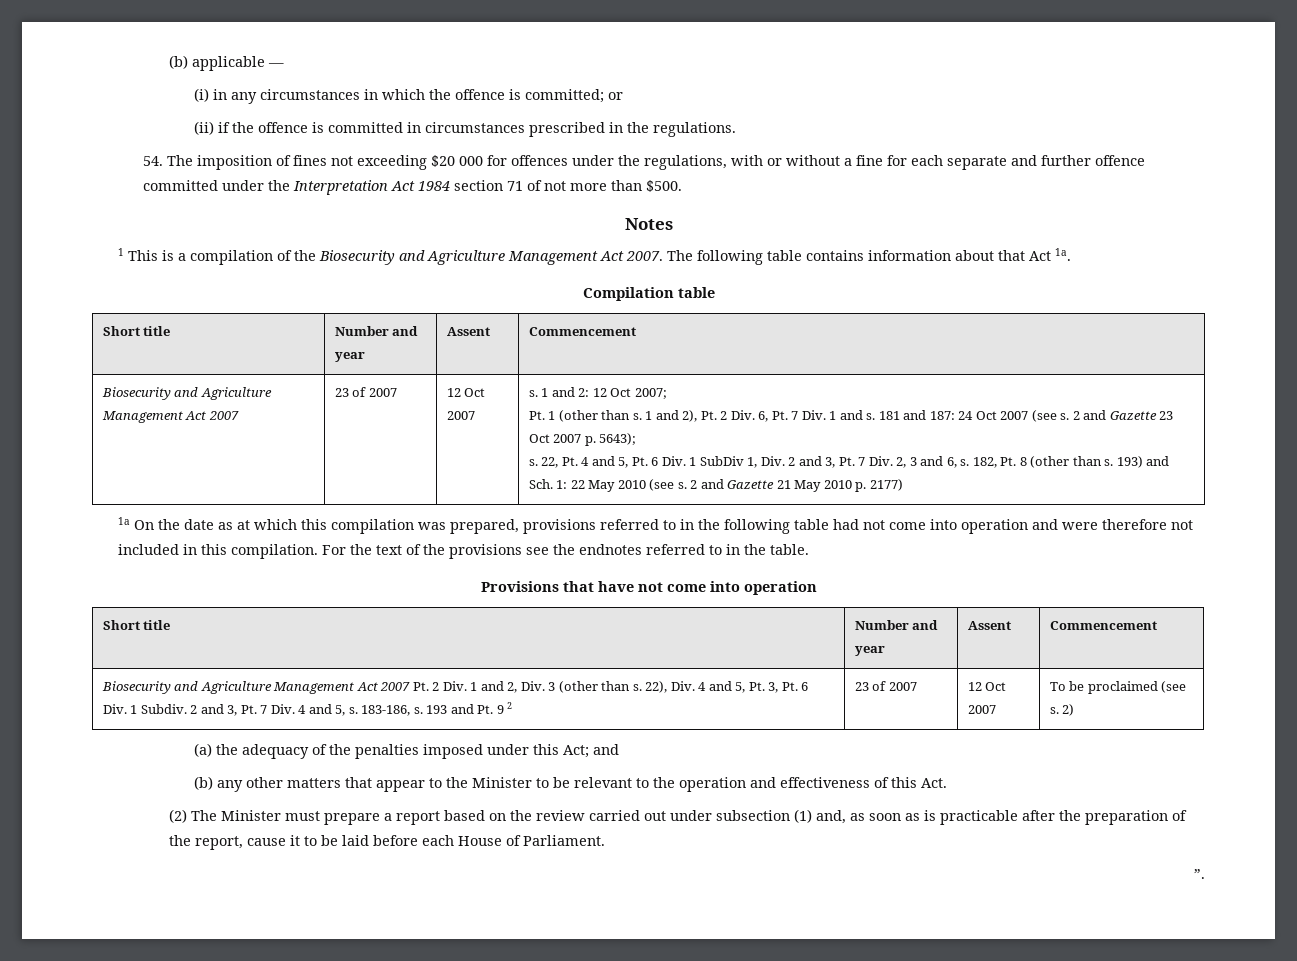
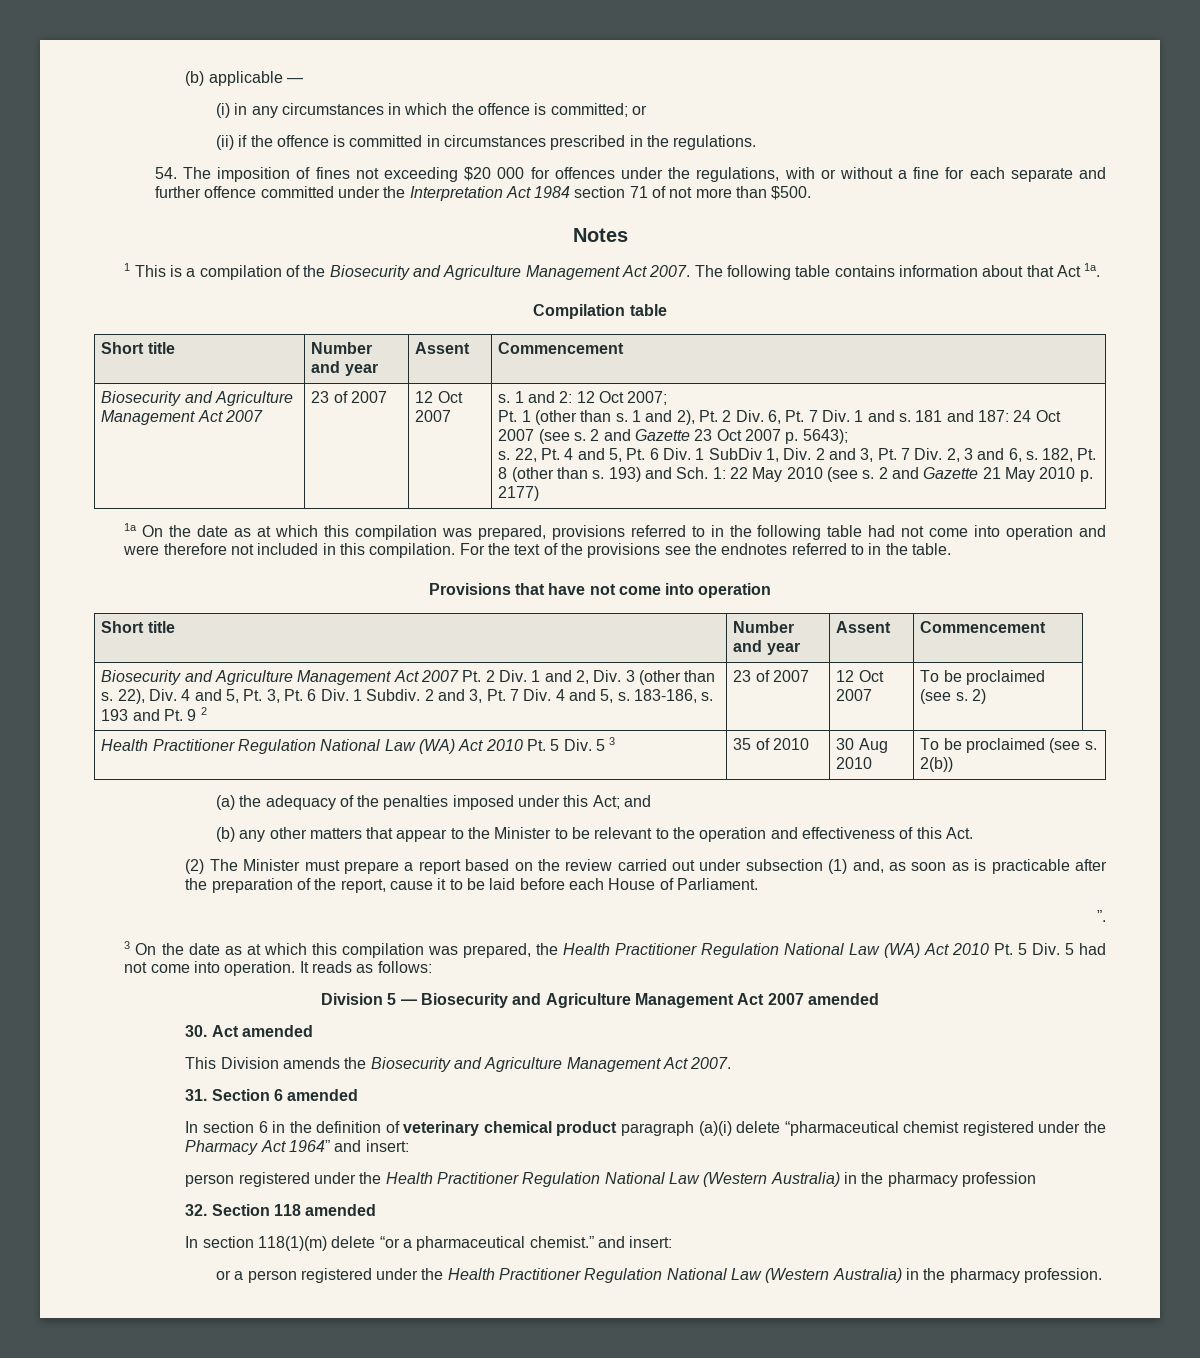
+ Health Practitioner Regulation National Law (WA) Act 2010 Pt. 5 Div. 5 3 | 35 of 2010 | 30 Aug 2010 | To be proclaimed (see s. 2(b))
+ 3 On the date as at which this compilation was prepared, the Health Practitioner Regulation National Law (WA) Act 2010 Pt. 5 Div. 5 had not come into operation. It reads as follows:
+ Division 5 — Biosecurity and Agriculture Management Act 2007 amended
+ 30. Act amended
+ This Division amends the Biosecurity and Agriculture Management Act 2007.
+ 31. Section 6 amended
+ In section 6 in the definition of veterinary chemical product paragraph (a)(i) delete “pharmaceutical chemist registered under the Pharmacy Act 1964” and insert:
+ person registered under the Health Practitioner Regulation National Law (Western Australia) in the pharmacy profession
+ 32. Section 118 amended
+ In section 118(1)(m) delete “or a pharmaceutical chemist.” and insert:
+ or a person registered under the Health Practitioner Regulation National Law (Western Australia) in the pharmacy profession.

